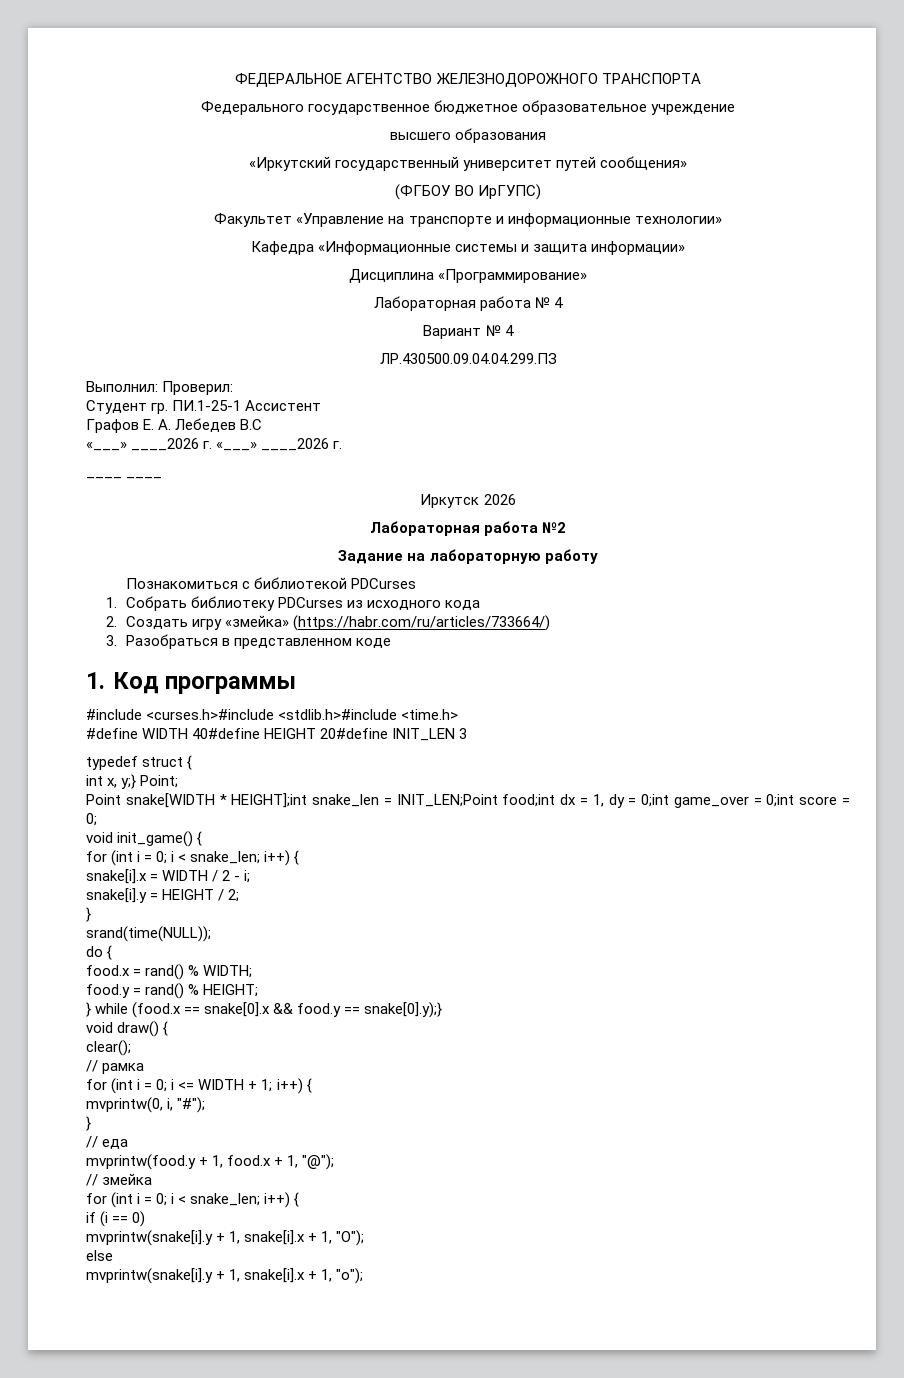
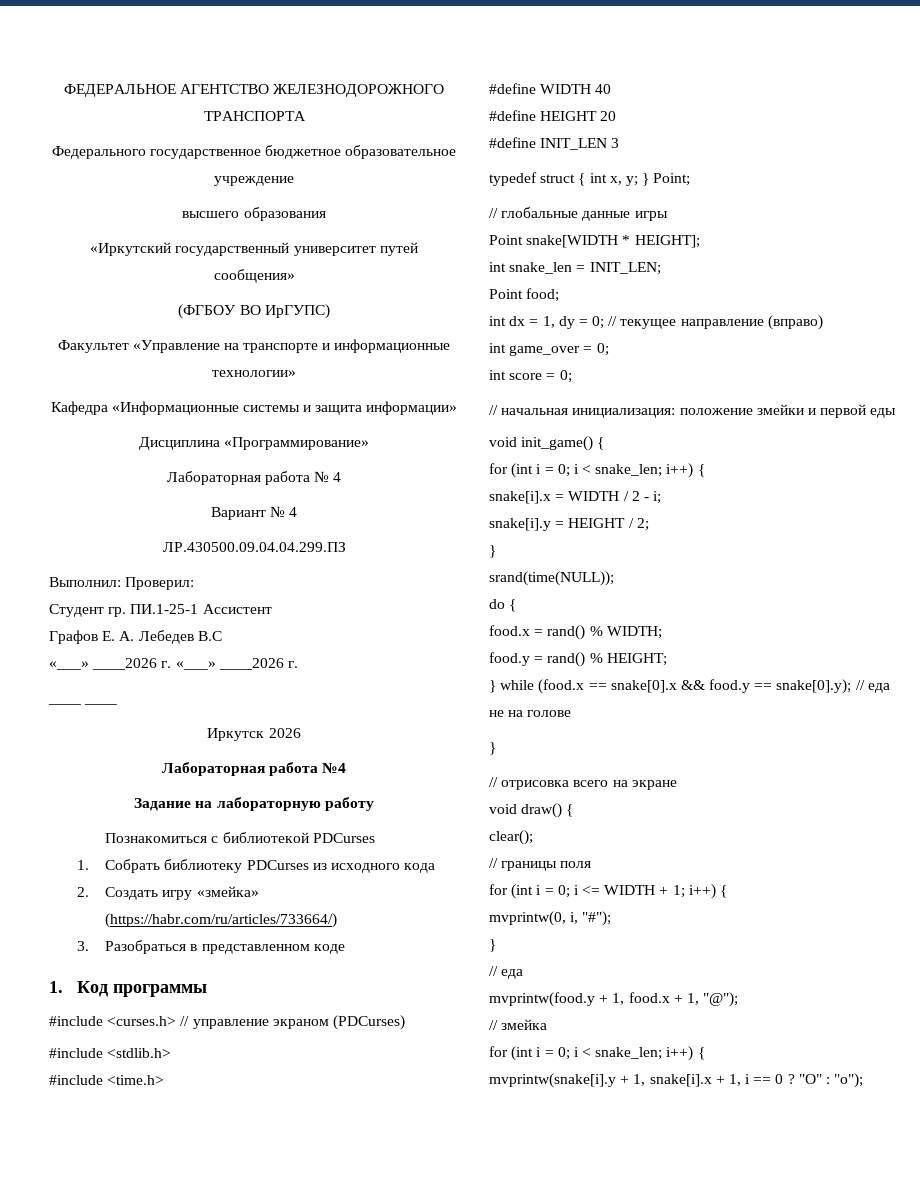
- Лабораторная работа №2
+ Лабораторная работа №4
- #include <curses.h>#include <stdlib.h>#include <time.h>
- #define WIDTH 40#define HEIGHT 20#define INIT_LEN 3
+ #include <curses.h> // управление экраном (PDCurses)
+ #include <stdlib.h>
+ #include <time.h>
+ #define WIDTH 40
+ #define HEIGHT 20
+ #define INIT_LEN 3
- typedef struct {
- int x, y;} Point;
+ typedef struct { int x, y; } Point;
+ // глобальные данные игры
- Point snake[WIDTH * HEIGHT];int snake_len = INIT_LEN;Point food;int dx = 1, dy = 0;int game_over = 0;int score = 0;
+ Point snake[WIDTH * HEIGHT];
+ int snake_len = INIT_LEN;
+ Point food;
+ int dx = 1, dy = 0; // текущее направление (вправо)
+ int game_over = 0;
+ int score = 0;
+ // начальная инициализация: положение змейки и первой еды
- } while (food.x == snake[0].x && food.y == snake[0].y);}
+ } while (food.x == snake[0].x && food.y == snake[0].y); // еда не на голове
+ }
+ // отрисовка всего на экране
- // рамка
+ // границы поля
- if (i == 0)
- mvprintw(snake[i].y + 1, snake[i].x + 1, "O");
- else
- mvprintw(snake[i].y + 1, snake[i].x + 1, "o");
+ mvprintw(snake[i].y + 1, snake[i].x + 1, i == 0 ? "O" : "o");

